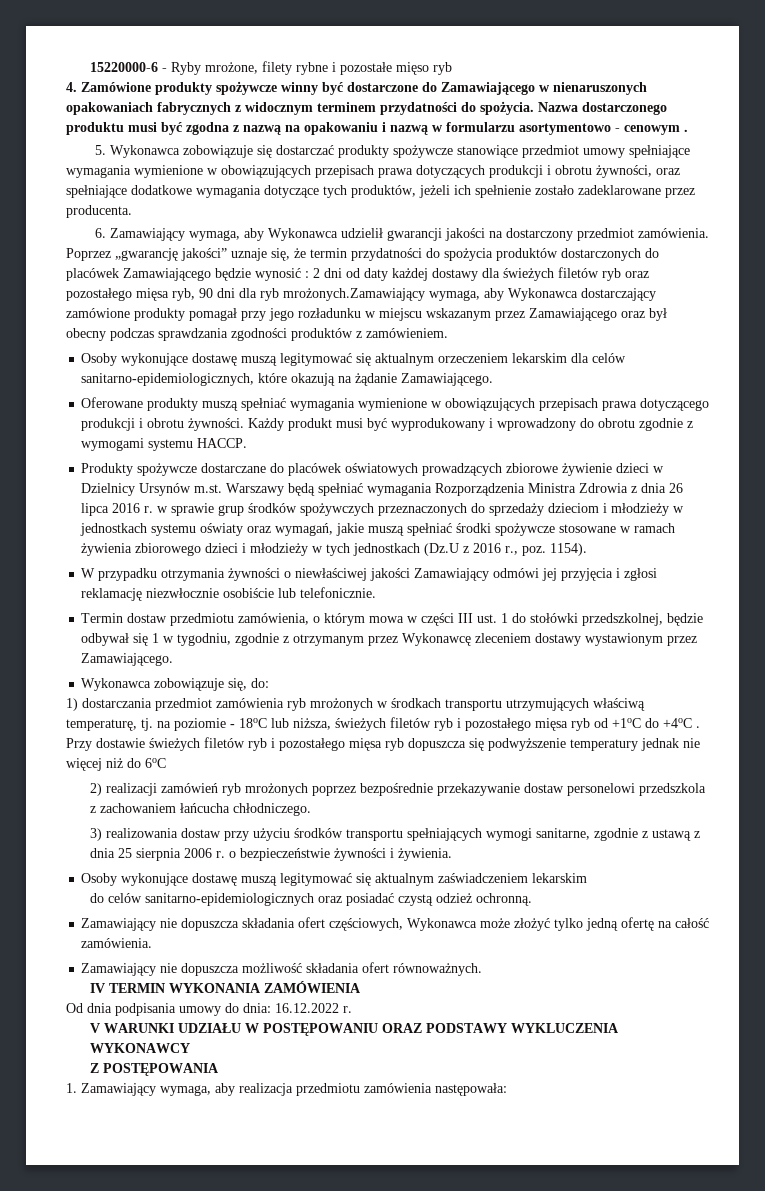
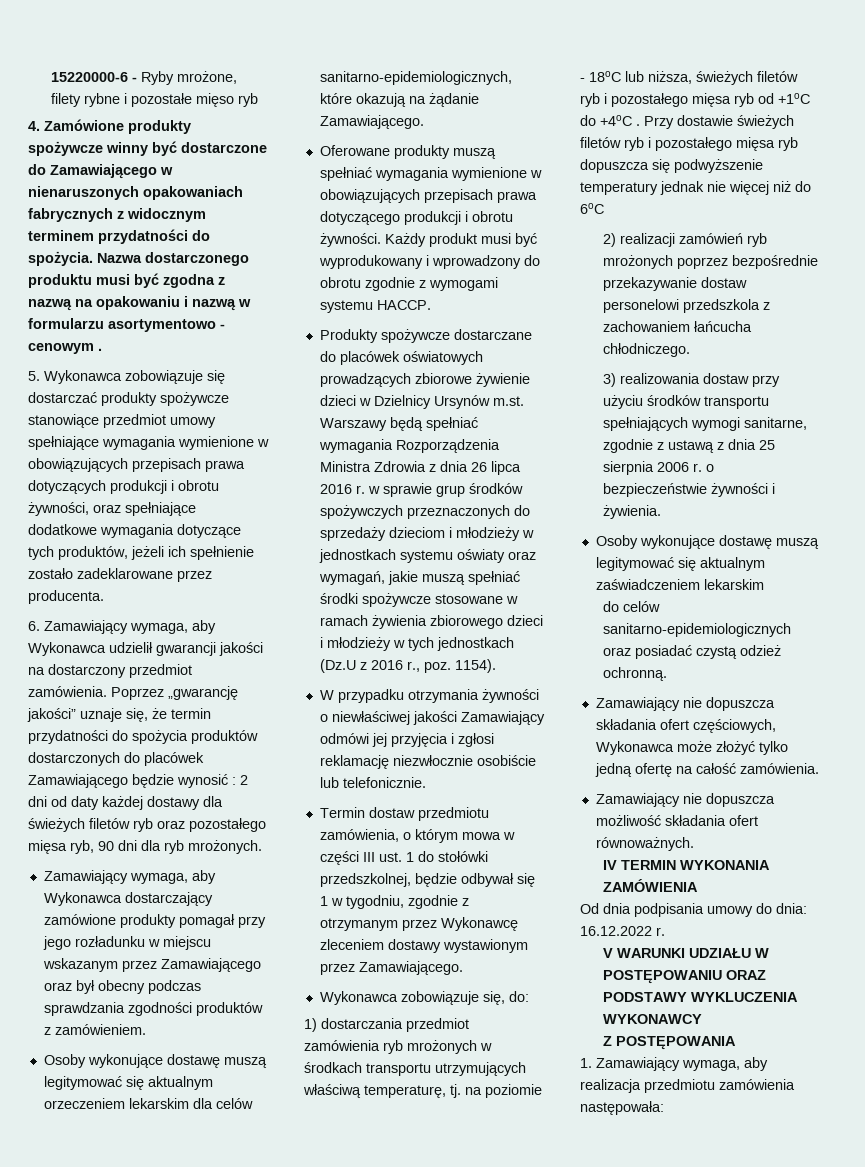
- Poprzez „gwarancję jakości” uznaje się, że termin przydatności do spożycia produktów dostarczonych do placówek Zamawiającego będzie wynosić : 2 dni od daty każdej dostawy dla świeżych filetów ryb oraz pozostałego mięsa ryb, 90 dni dla ryb mrożonych.Zamawiający wymaga, aby Wykonawca dostarczający zamówione produkty pomagał przy jego rozładunku w miejscu wskazanym przez Zamawiającego oraz był obecny podczas sprawdzania zgodności produktów z zamówieniem.
+ Poprzez „gwarancję jakości” uznaje się, że termin przydatności do spożycia produktów dostarczonych do placówek Zamawiającego będzie wynosić : 2 dni od daty każdej dostawy dla świeżych filetów ryb oraz pozostałego mięsa ryb, 90 dni dla ryb mrożonych.
+ Zamawiający wymaga, aby Wykonawca dostarczający zamówione produkty pomagał przy jego rozładunku w miejscu wskazanym przez Zamawiającego oraz był obecny podczas sprawdzania zgodności produktów z zamówieniem.

